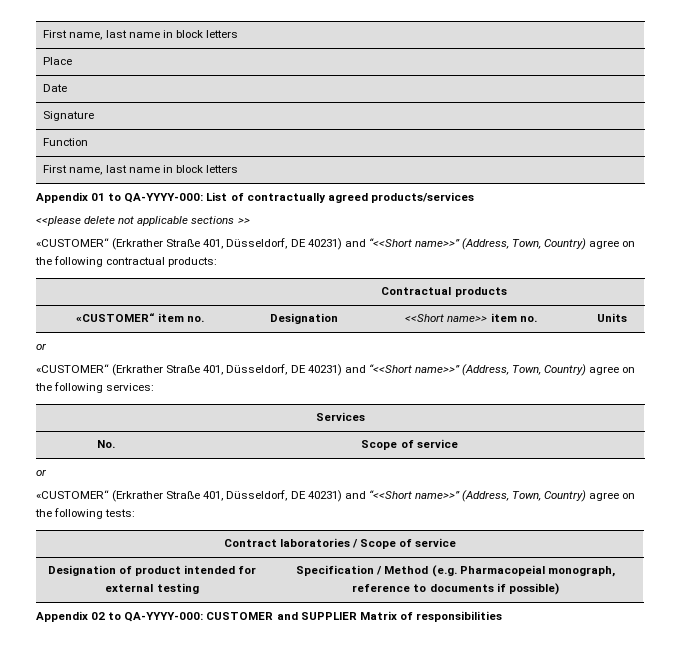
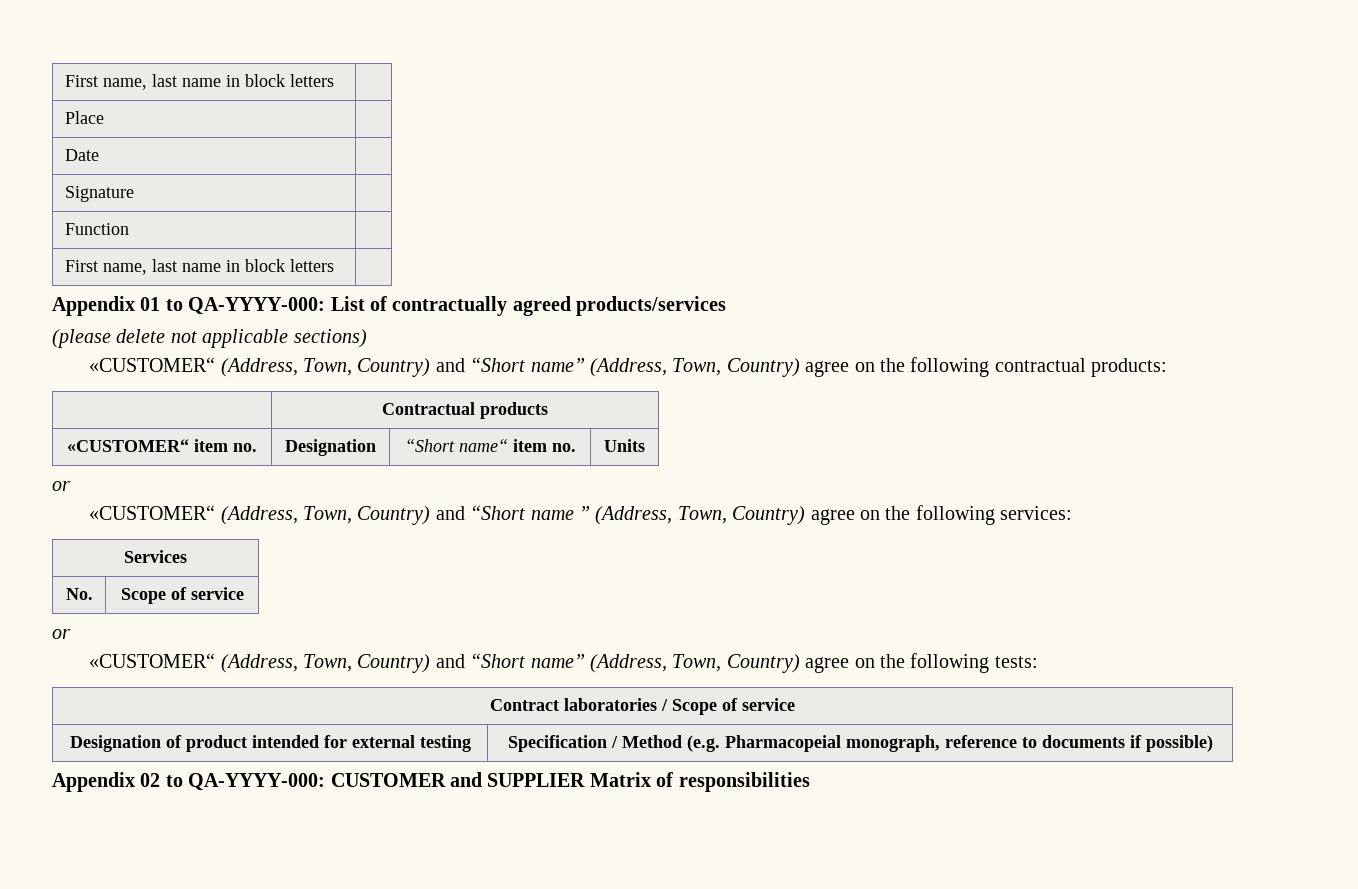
- <<please delete not applicable sections >>
- «CUSTOMER“ (Erkrather Straße 401, Düsseldorf, DE 40231) and “<<Short name>>” (Address, Town, Country) agree on the following contractual products:
+ (please delete not applicable sections)
+ «CUSTOMER“ (Address, Town, Country) and “Short name” (Address, Town, Country) agree on the following contractual products:
- «CUSTOMER“ item no. | Designation | <<Short name>> item no. | Units
+ «CUSTOMER“ item no. | Designation | “Short name“ item no. | Units
- «CUSTOMER“ (Erkrather Straße 401, Düsseldorf, DE 40231) and “<<Short name>>” (Address, Town, Country) agree on the following services:
+ «CUSTOMER“ (Address, Town, Country) and “Short name ” (Address, Town, Country) agree on the following services:
- «CUSTOMER“ (Erkrather Straße 401, Düsseldorf, DE 40231) and “<<Short name>>” (Address, Town, Country) agree on the following tests:
+ «CUSTOMER“ (Address, Town, Country) and “Short name” (Address, Town, Country) agree on the following tests:

